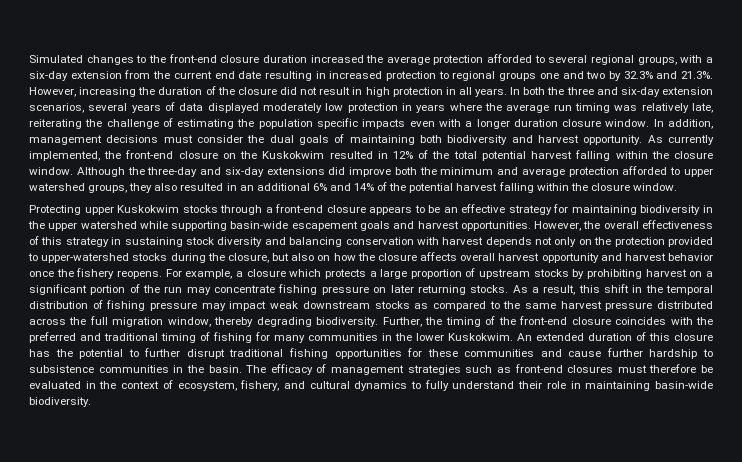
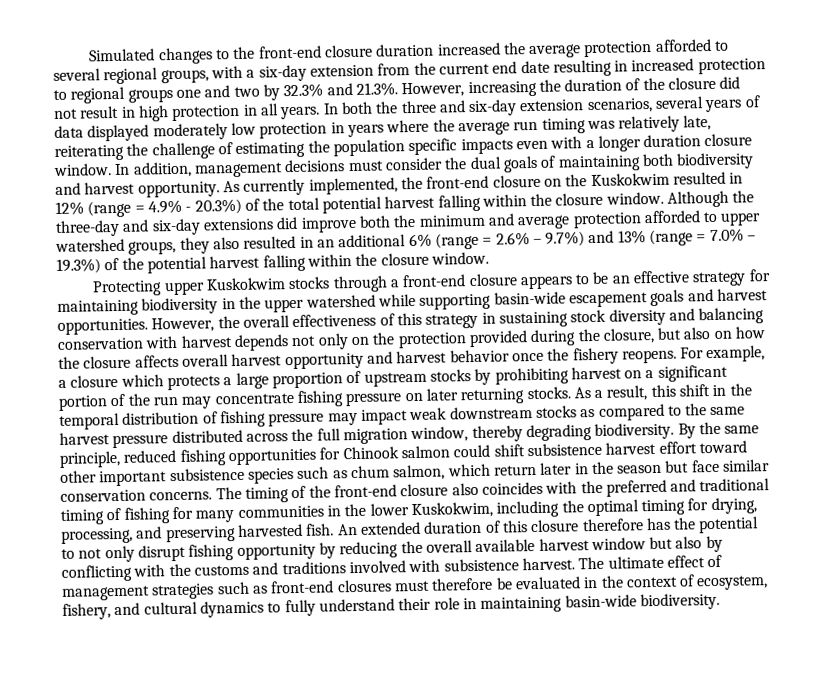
- As currently implemented, the front-end closure on the Kuskokwim resulted in 12% of the total potential harvest falling within the closure window.
+ As currently implemented, the front-end closure on the Kuskokwim resulted in 12% (range = 4.9% - 20.3%) of the total potential harvest falling within the closure window.
- Although the three-day and six-day extensions did improve both the minimum and average protection afforded to upper watershed groups, they also resulted in an additional 6% and 14% of the potential harvest falling within the closure window.
+ Although the three-day and six-day extensions did improve both the minimum and average protection afforded to upper watershed groups, they also resulted in an additional 6% (range = 2.6% – 9.7%) and 13% (range = 7.0% – 19.3%) of the potential harvest falling within the closure window.
- However, the overall effectiveness of this strategy in sustaining stock diversity and balancing conservation with harvest depends not only on the protection provided to upper-watershed stocks during the closure, but also on how the closure affects overall harvest opportunity and harvest behavior once the fishery reopens.
+ However, the overall effectiveness of this strategy in sustaining stock diversity and balancing conservation with harvest depends not only on the protection provided during the closure, but also on how the closure affects overall harvest opportunity and harvest behavior once the fishery reopens.
- Further, the timing of the front-end closure coincides with the preferred and traditional timing of fishing for many communities in the lower Kuskokwim.
+ By the same principle, reduced fishing opportunities for Chinook salmon could shift subsistence harvest effort toward other important subsistence species such as chum salmon, which return later in the season but face similar conservation concerns. The timing of the front-end closure also coincides with the preferred and traditional timing of fishing for many communities in the lower Kuskokwim, including the optimal timing for drying, processing, and preserving harvested fish.
- An extended duration of this closure has the potential to further disrupt traditional fishing opportunities for these communities and cause further hardship to subsistence communities in the basin. The efficacy of management strategies such as front-end closures must therefore be evaluated in the context of ecosystem, fishery, and cultural dynamics to fully understand their role in maintaining basin-wide biodiversity.
+ An extended duration of this closure therefore has the potential to not only disrupt fishing opportunity by reducing the overall available harvest window but also by conflicting with the customs and traditions involved with subsistence harvest. The ultimate effect of management strategies such as front-end closures must therefore be evaluated in the context of ecosystem, fishery, and cultural dynamics to fully understand their role in maintaining basin-wide biodiversity.

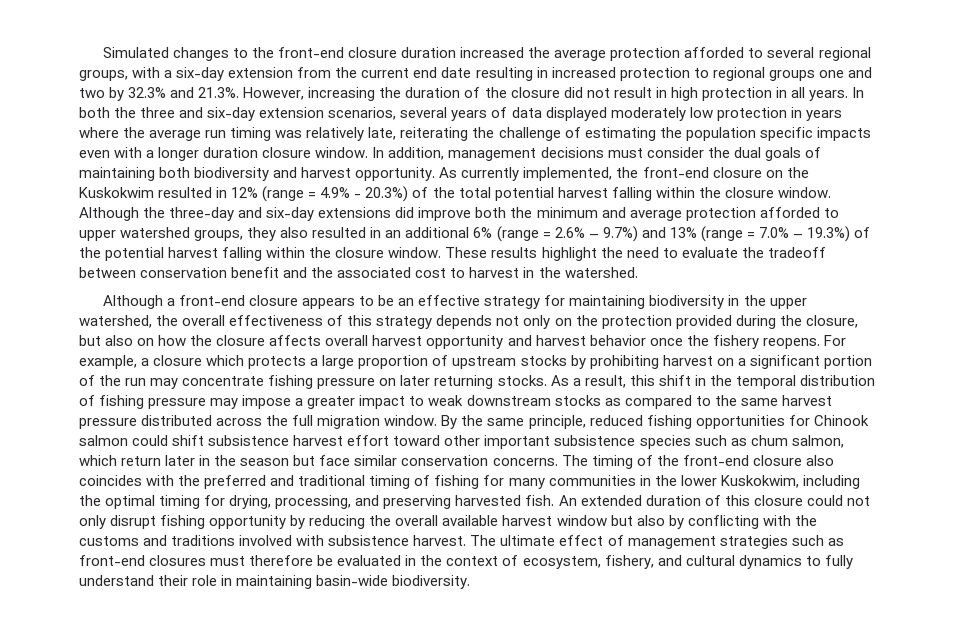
- Although the three-day and six-day extensions did improve both the minimum and average protection afforded to upper watershed groups, they also resulted in an additional 6% (range = 2.6% – 9.7%) and 13% (range = 7.0% – 19.3%) of the potential harvest falling within the closure window.
- Protecting upper Kuskokwim stocks through a front-end closure appears to be an effective strategy for maintaining biodiversity in the upper watershed while supporting basin-wide escapement goals and harvest opportunities. However, the overall effectiveness of this strategy in sustaining stock diversity and balancing conservation with harvest depends not only on the protection provided during the closure, but also on how the closure affects overall harvest opportunity and harvest behavior once the fishery reopens.
+ Although the three-day and six-day extensions did improve both the minimum and average protection afforded to upper watershed groups, they also resulted in an additional 6% (range = 2.6% – 9.7%) and 13% (range = 7.0% – 19.3%) of the potential harvest falling within the closure window. These results highlight the need to evaluate the tradeoff between conservation benefit and the associated cost to harvest in the watershed.
+ Although a front-end closure appears to be an effective strategy for maintaining biodiversity in the upper watershed, the overall effectiveness of this strategy depends not only on the protection provided during the closure, but also on how the closure affects overall harvest opportunity and harvest behavior once the fishery reopens.
- As a result, this shift in the temporal distribution of fishing pressure may impact weak downstream stocks as compared to the same harvest pressure distributed across the full migration window, thereby degrading biodiversity.
+ As a result, this shift in the temporal distribution of fishing pressure may impose a greater impact to weak downstream stocks as compared to the same harvest pressure distributed across the full migration window.
- An extended duration of this closure therefore has the potential to not only disrupt fishing opportunity by reducing the overall available harvest window but also by conflicting with the customs and traditions involved with subsistence harvest.
+ An extended duration of this closure could not only disrupt fishing opportunity by reducing the overall available harvest window but also by conflicting with the customs and traditions involved with subsistence harvest.

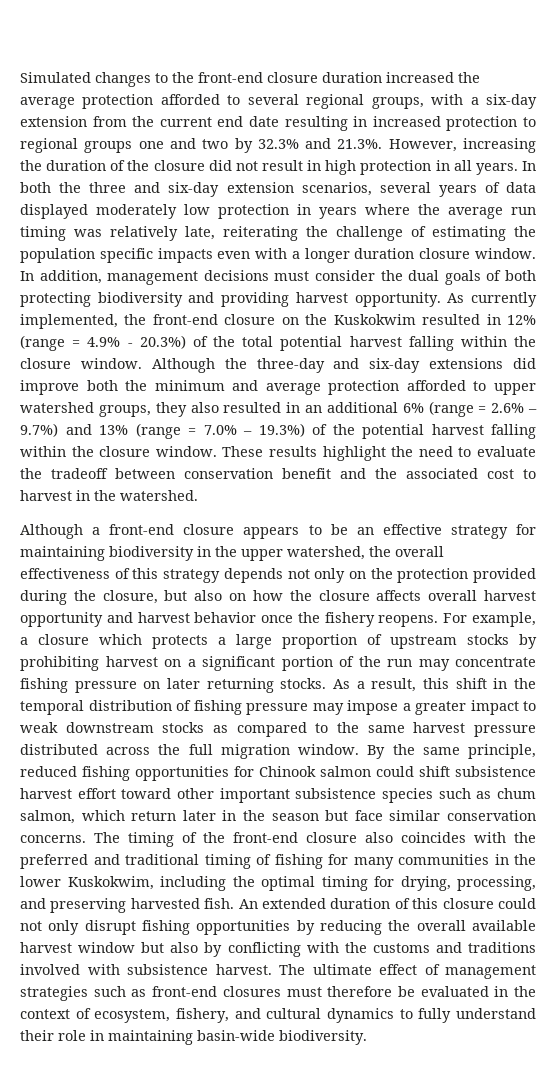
- In addition, management decisions must consider the dual goals of maintaining both biodiversity and harvest opportunity.
+ In addition, management decisions must consider the dual goals of both protecting biodiversity and providing harvest opportunity.
- An extended duration of this closure could not only disrupt fishing opportunity by reducing the overall available harvest window but also by conflicting with the customs and traditions involved with subsistence harvest.
+ An extended duration of this closure could not only disrupt fishing opportunities by reducing the overall available harvest window but also by conflicting with the customs and traditions involved with subsistence harvest.

